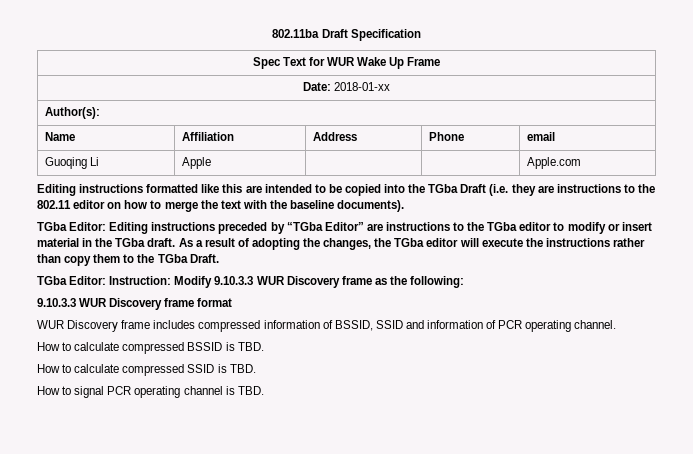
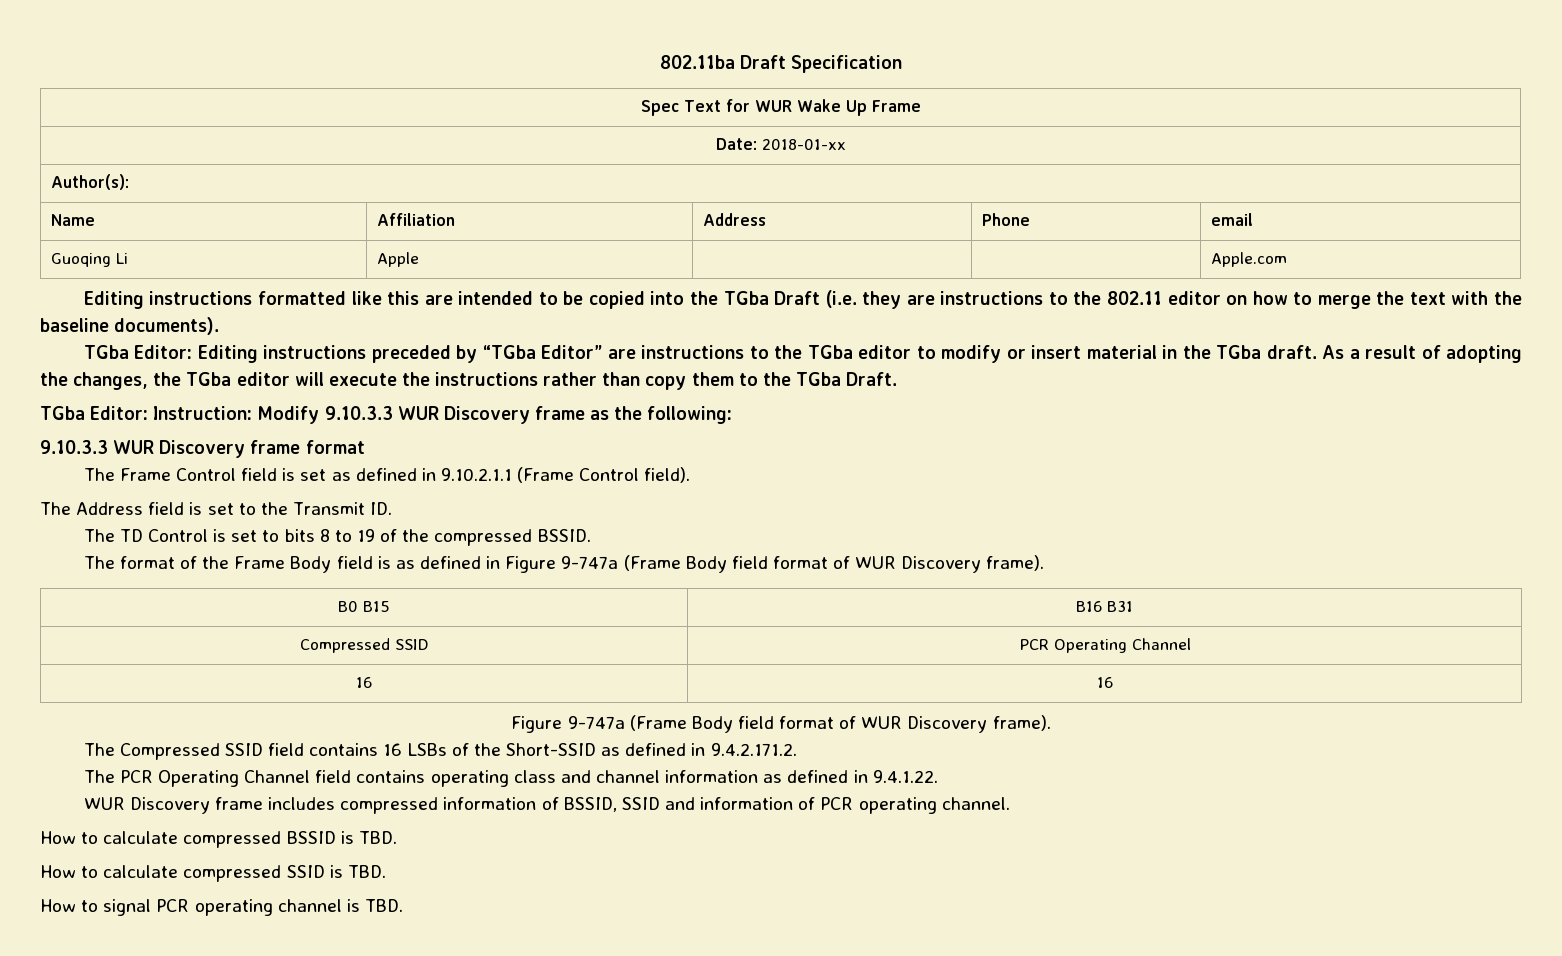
+ The Frame Control field is set as defined in 9.10.2.1.1 (Frame Control field).
+ The Address field is set to the Transmit ID.
+ The TD Control is set to bits 8 to 19 of the compressed BSSID.
+ The format of the Frame Body field is as defined in Figure 9-747a (Frame Body field format of WUR Discovery frame).
+ B0 B15 | B16 B31
+ Compressed SSID | PCR Operating Channel
+ 16 | 16
+ Figure 9-747a (Frame Body field format of WUR Discovery frame).
+ The Compressed SSID field contains 16 LSBs of the Short-SSID as defined in 9.4.2.171.2.
+ The PCR Operating Channel field contains operating class and channel information as defined in 9.4.1.22.

